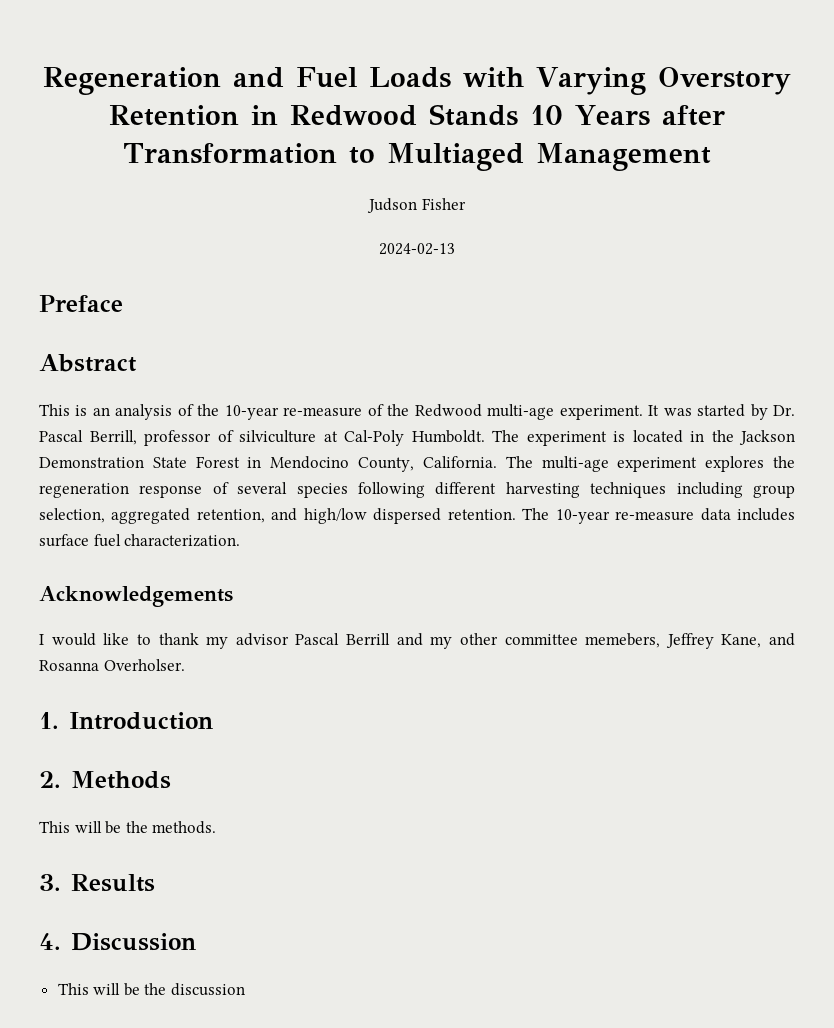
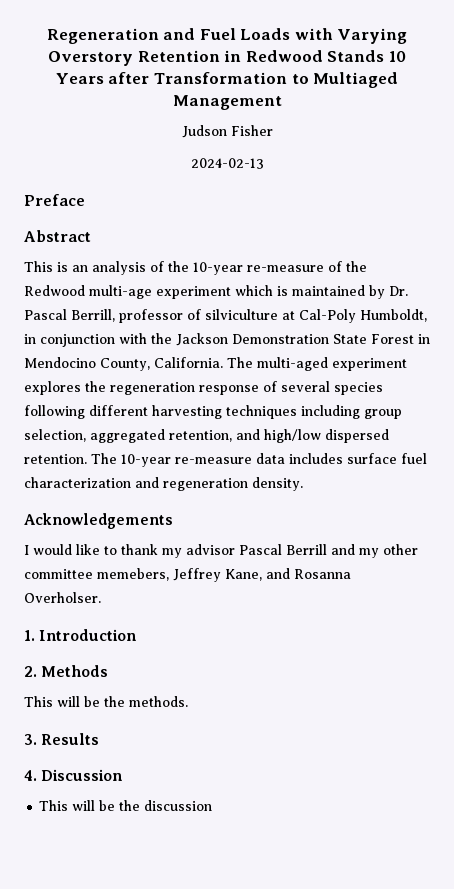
- This is an analysis of the 10-year re-measure of the Redwood multi-age experiment. It was started by Dr. Pascal Berrill, professor of silviculture at Cal-Poly Humboldt. The experiment is located in the Jackson Demonstration State Forest in Mendocino County, California.
+ This is an analysis of the 10-year re-measure of the Redwood multi-age experiment which is maintained by Dr. Pascal Berrill, professor of silviculture at Cal-Poly Humboldt, in conjunction with the Jackson Demonstration State Forest in Mendocino County, California.
- The multi-age experiment explores the regeneration response of several species following different harvesting techniques including group selection, aggregated retention, and high/low dispersed retention.
+ The multi-aged experiment explores the regeneration response of several species following different harvesting techniques including group selection, aggregated retention, and high/low dispersed retention.
- The 10-year re-measure data includes surface fuel characterization.
+ The 10-year re-measure data includes surface fuel characterization and regeneration density.

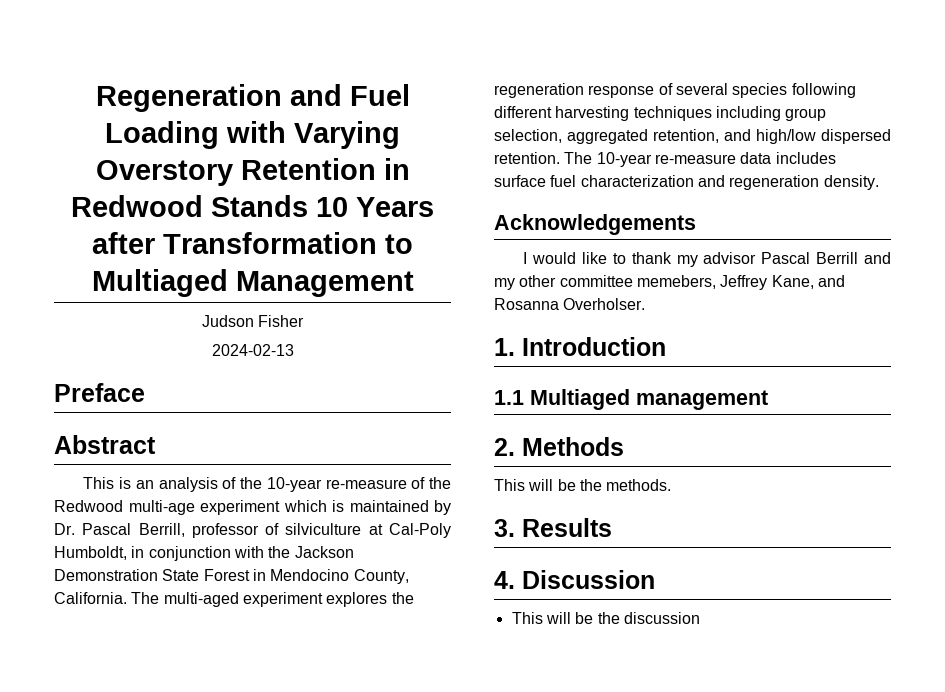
- Regeneration and Fuel Loads with Varying Overstory Retention in Redwood Stands 10 Years after Transformation to Multiaged Management
+ Regeneration and Fuel Loading with Varying Overstory Retention in Redwood Stands 10 Years after Transformation to Multiaged Management
+ 1.1 Multiaged management

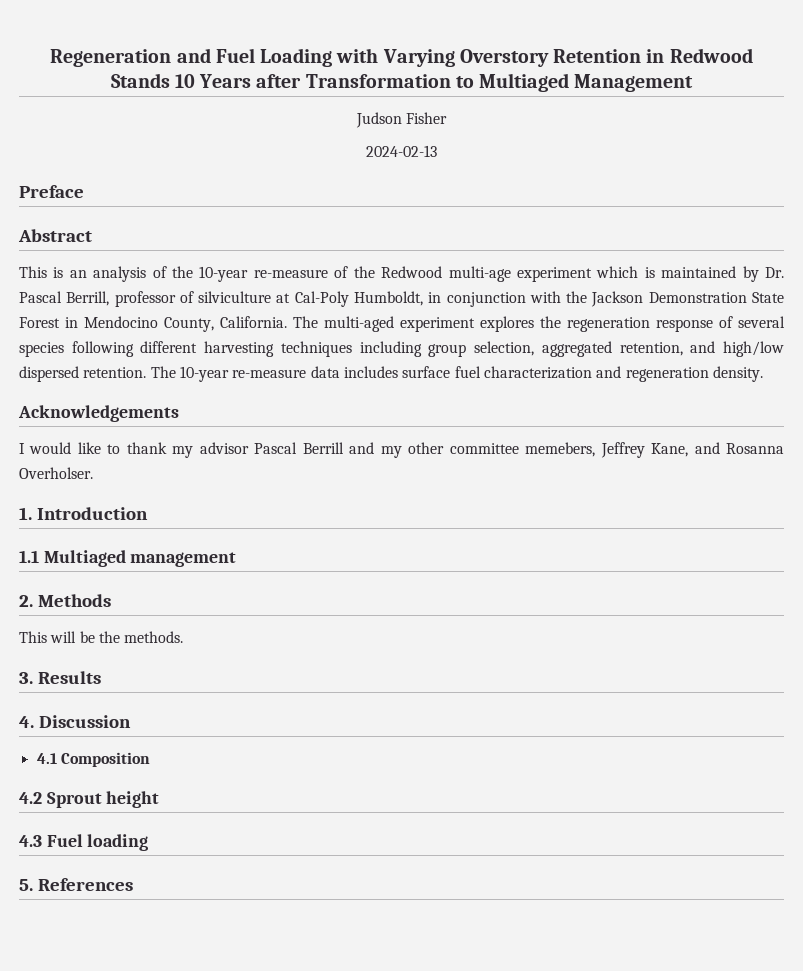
- This will be the discussion
+ 4.1 Composition
+ 4.2 Sprout height
+ 4.3 Fuel loading
+ 5. References

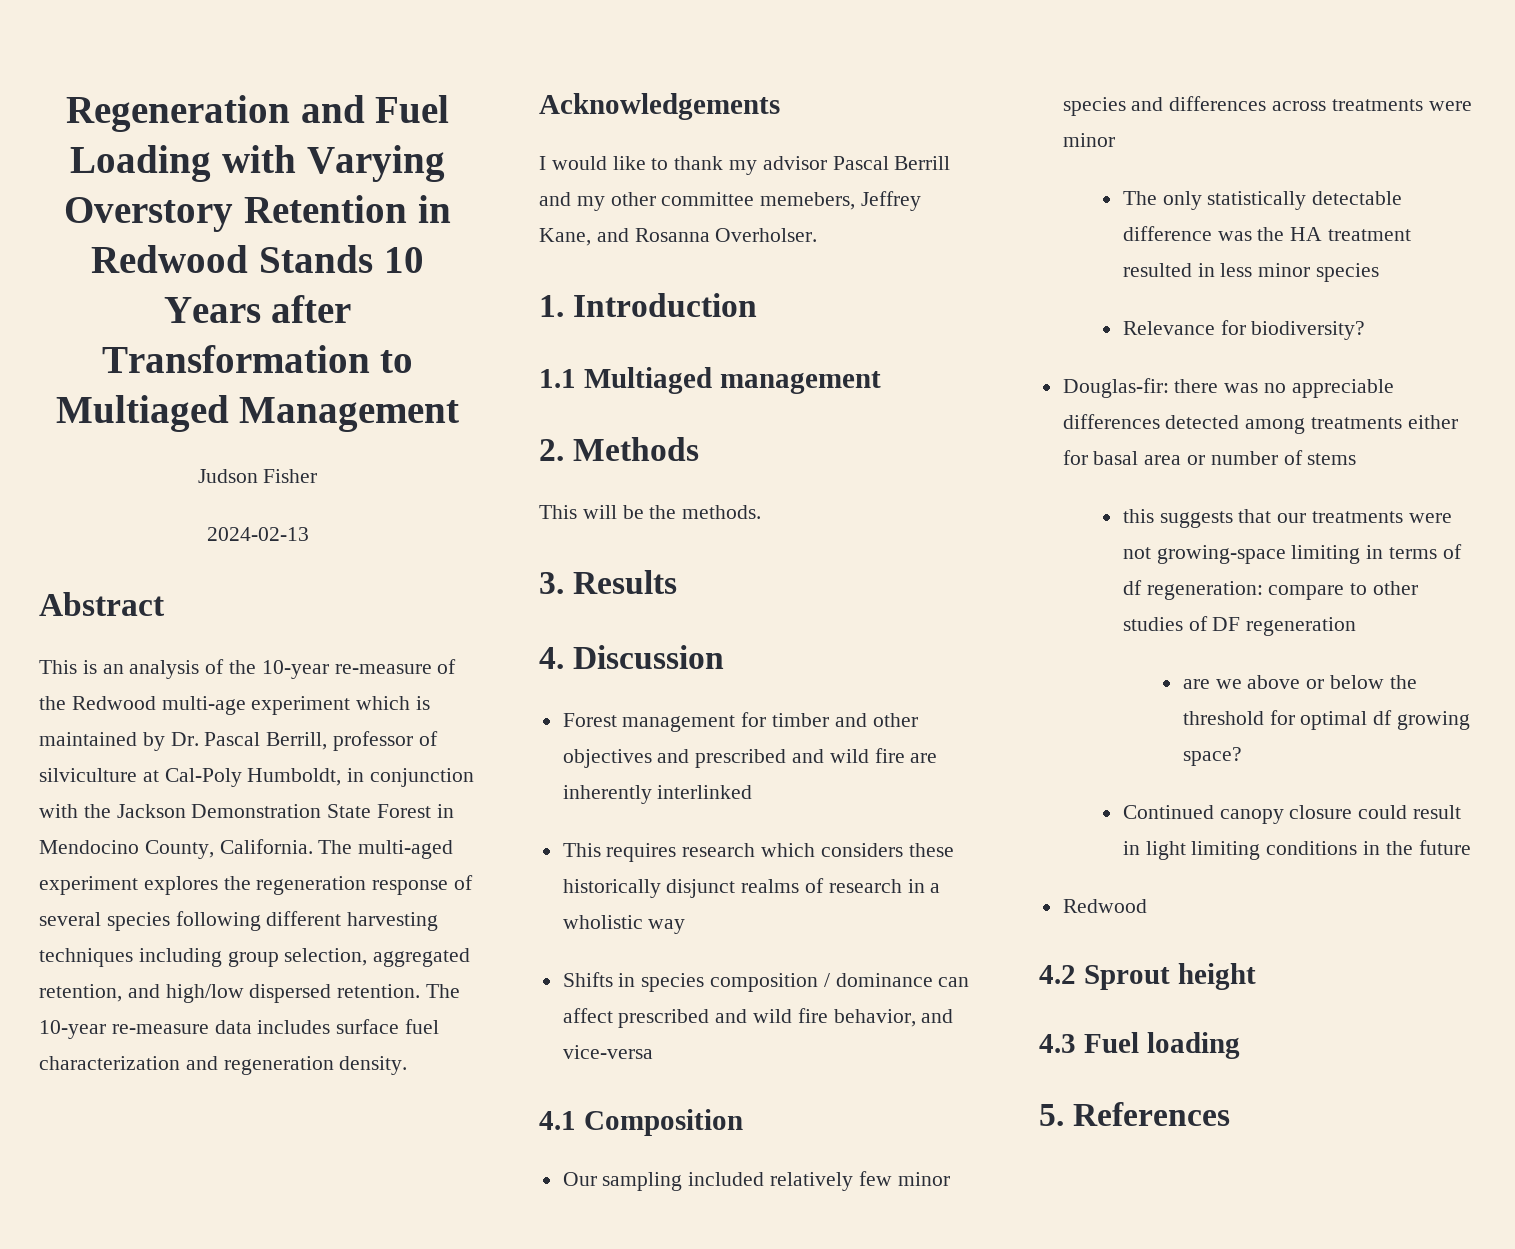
- Preface
+ Forest management for timber and other objectives and prescribed and wild fire are inherently interlinked
+ This requires research which considers these historically disjunct realms of research in a wholistic way
+ Shifts in species composition / dominance can affect prescribed and wild fire behavior, and vice-versa
  4.1 Composition
+ Our sampling included relatively few minor species and differences across treatments were minor
+ The only statistically detectable difference was the HA treatment resulted in less minor species
+ Relevance for biodiversity?
+ Douglas-fir: there was no appreciable differences detected among treatments either for basal area or number of stems
+ this suggests that our treatments were not growing-space limiting in terms of df regeneration: compare to other studies of DF regeneration
+ are we above or below the threshold for optimal df growing space?
+ Continued canopy closure could result in light limiting conditions in the future
+ Redwood

